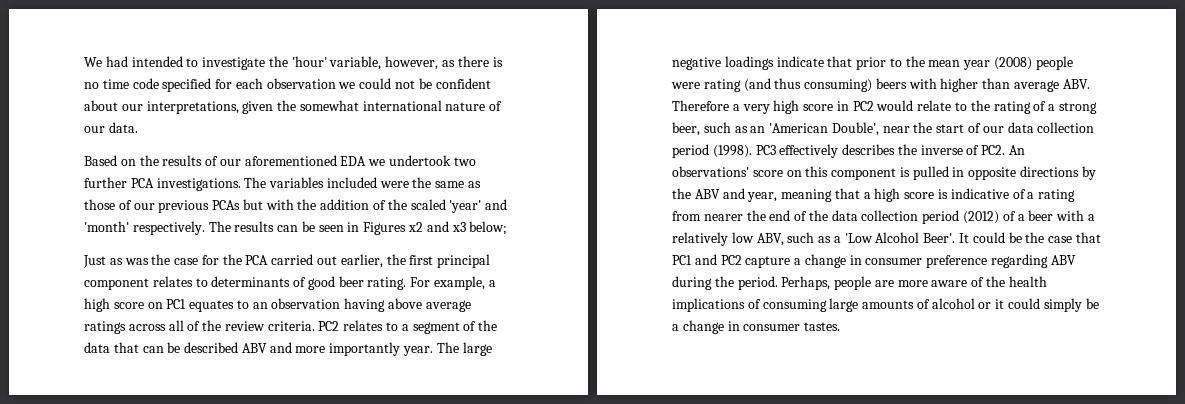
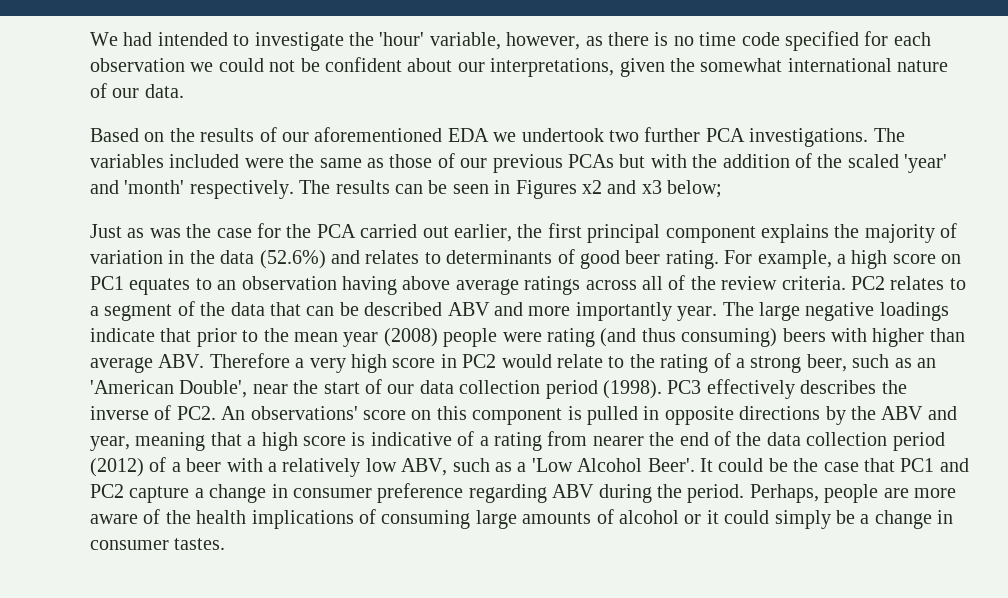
- Just as was the case for the PCA carried out earlier, the first principal component relates to determinants of good beer rating.
+ Just as was the case for the PCA carried out earlier, the first principal component explains the majority of variation in the data (52.6%) and relates to determinants of good beer rating.

